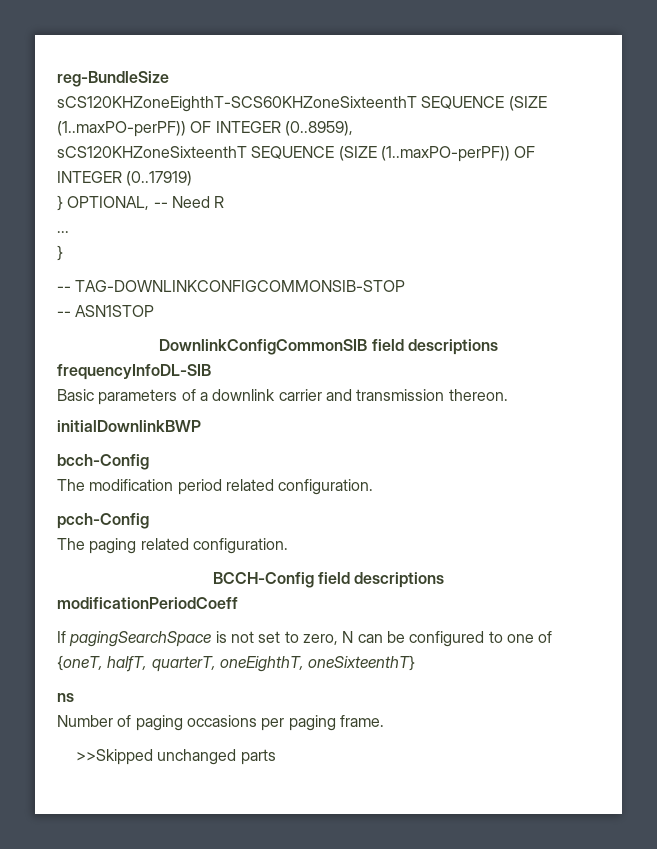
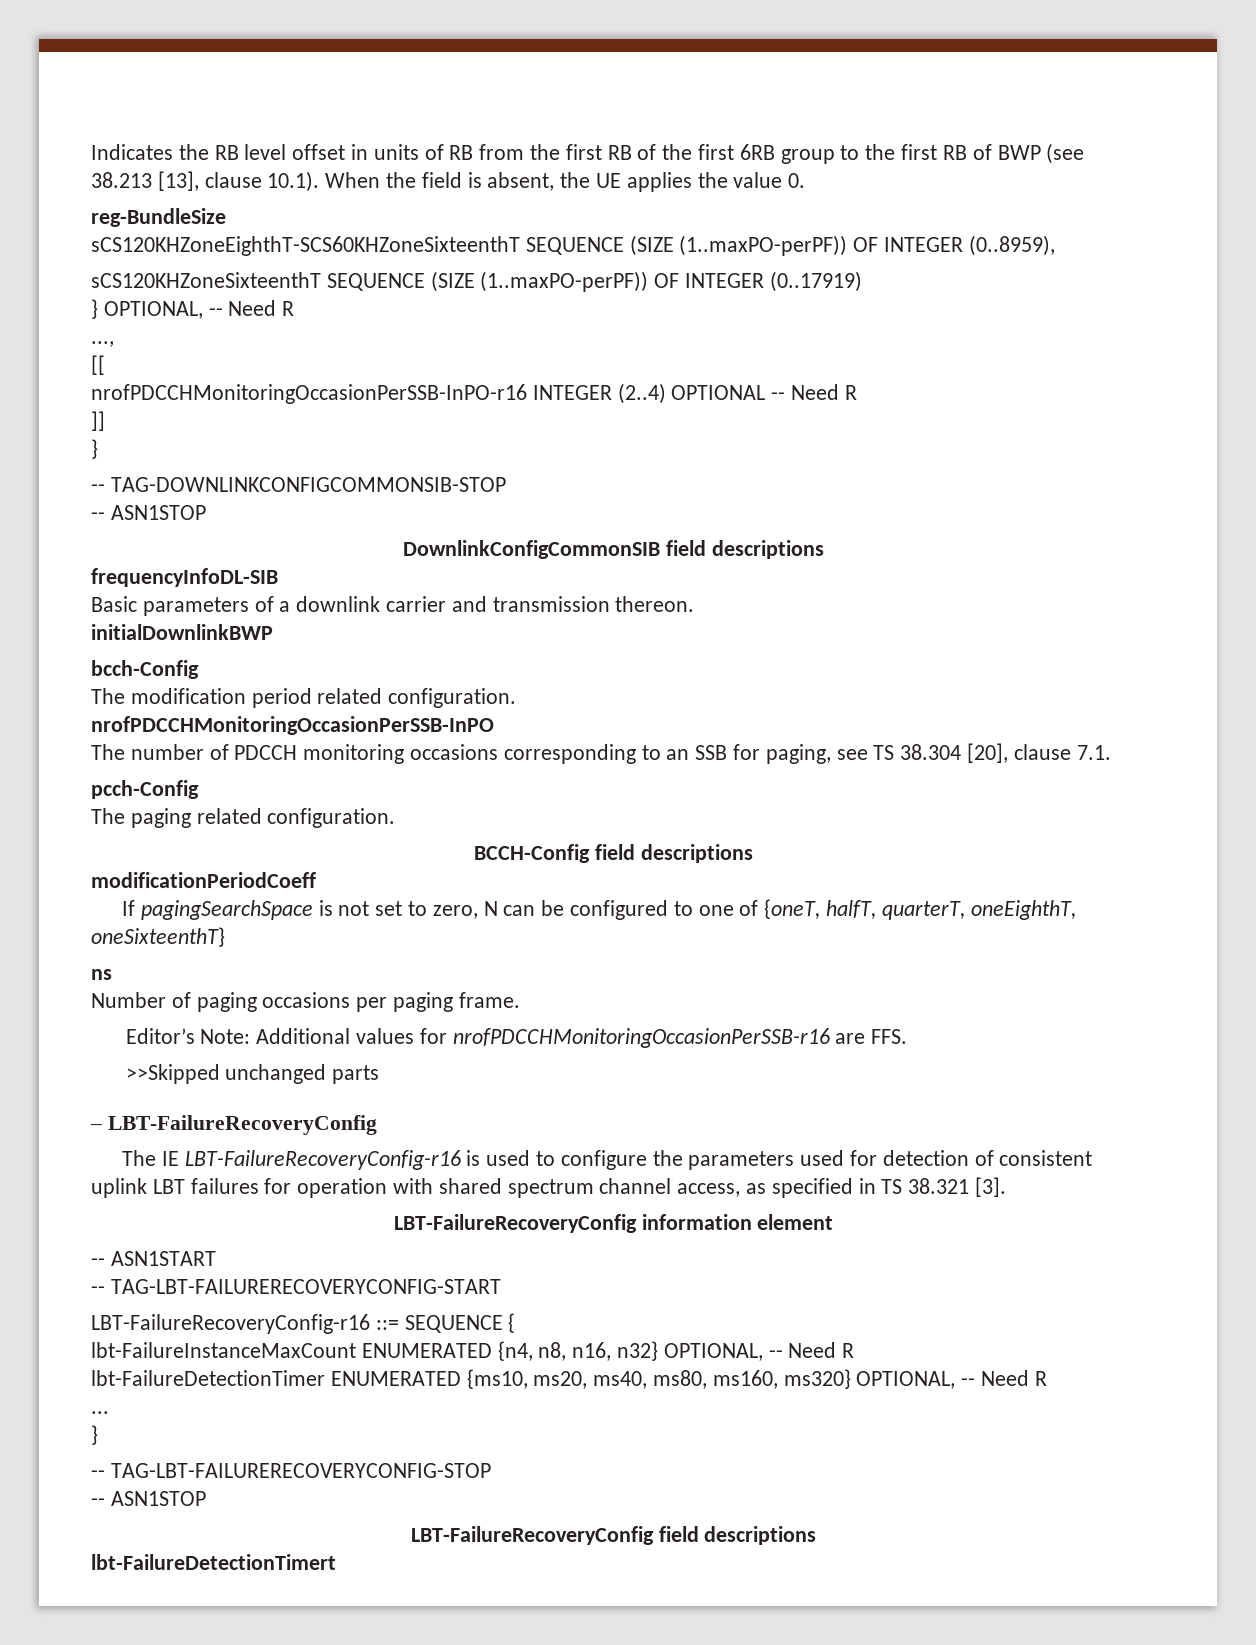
+ Indicates the RB level offset in units of RB from the first RB of the first 6RB group to the first RB of BWP (see 38.213 [13], clause 10.1). When the field is absent, the UE applies the value 0.
- ...
+ ...,
+ [[
+ nrofPDCCHMonitoringOccasionPerSSB-InPO-r16 INTEGER (2..4) OPTIONAL -- Need R
+ ]]
+ nrofPDCCHMonitoringOccasionPerSSB-InPO
+ The number of PDCCH monitoring occasions corresponding to an SSB for paging, see TS 38.304 [20], clause 7.1.
+ Editor’s Note: Additional values for nrofPDCCHMonitoringOccasionPerSSB-r16 are FFS.
  >>Skipped unchanged parts
+ – LBT-FailureRecoveryConfig
+ The IE LBT-FailureRecoveryConfig-r16 is used to configure the parameters used for detection of consistent uplink LBT failures for operation with shared spectrum channel access, as specified in TS 38.321 [3].
+ LBT-FailureRecoveryConfig information element
+ -- ASN1START
+ -- TAG-LBT-FAILURERECOVERYCONFIG-START
+ LBT-FailureRecoveryConfig-r16 ::= SEQUENCE {
+ lbt-FailureInstanceMaxCount ENUMERATED {n4, n8, n16, n32} OPTIONAL, -- Need R
+ lbt-FailureDetectionTimer ENUMERATED {ms10, ms20, ms40, ms80, ms160, ms320} OPTIONAL, -- Need R
+ ...
+ }
+ -- TAG-LBT-FAILURERECOVERYCONFIG-STOP
+ -- ASN1STOP
+ LBT-FailureRecoveryConfig field descriptions
+ lbt-FailureDetectionTimert

